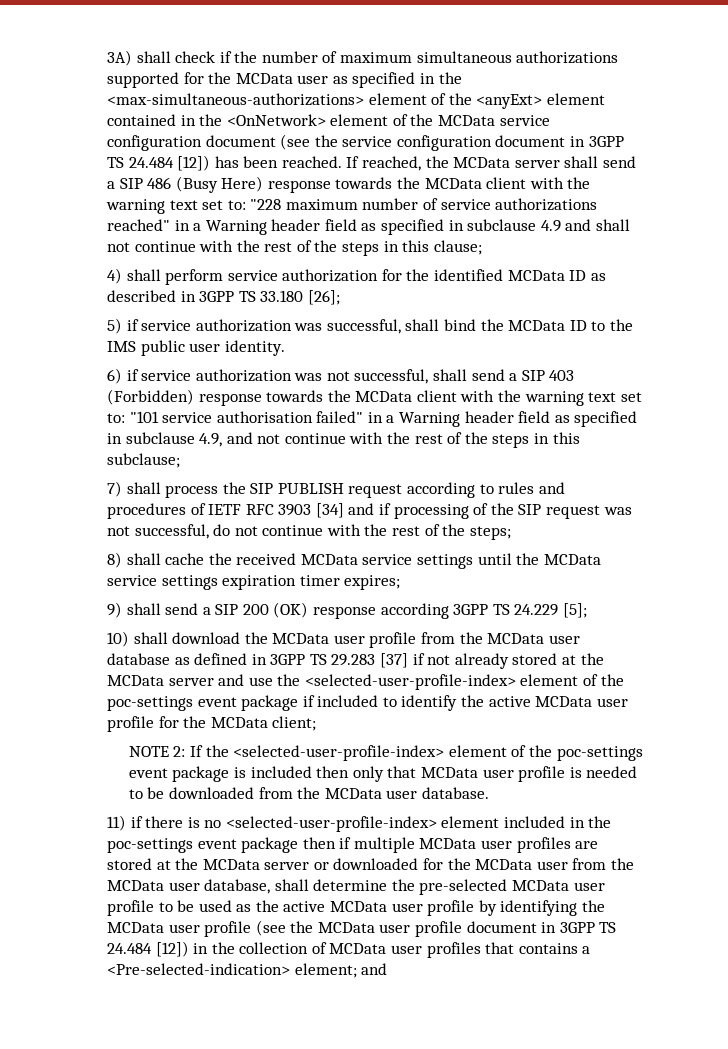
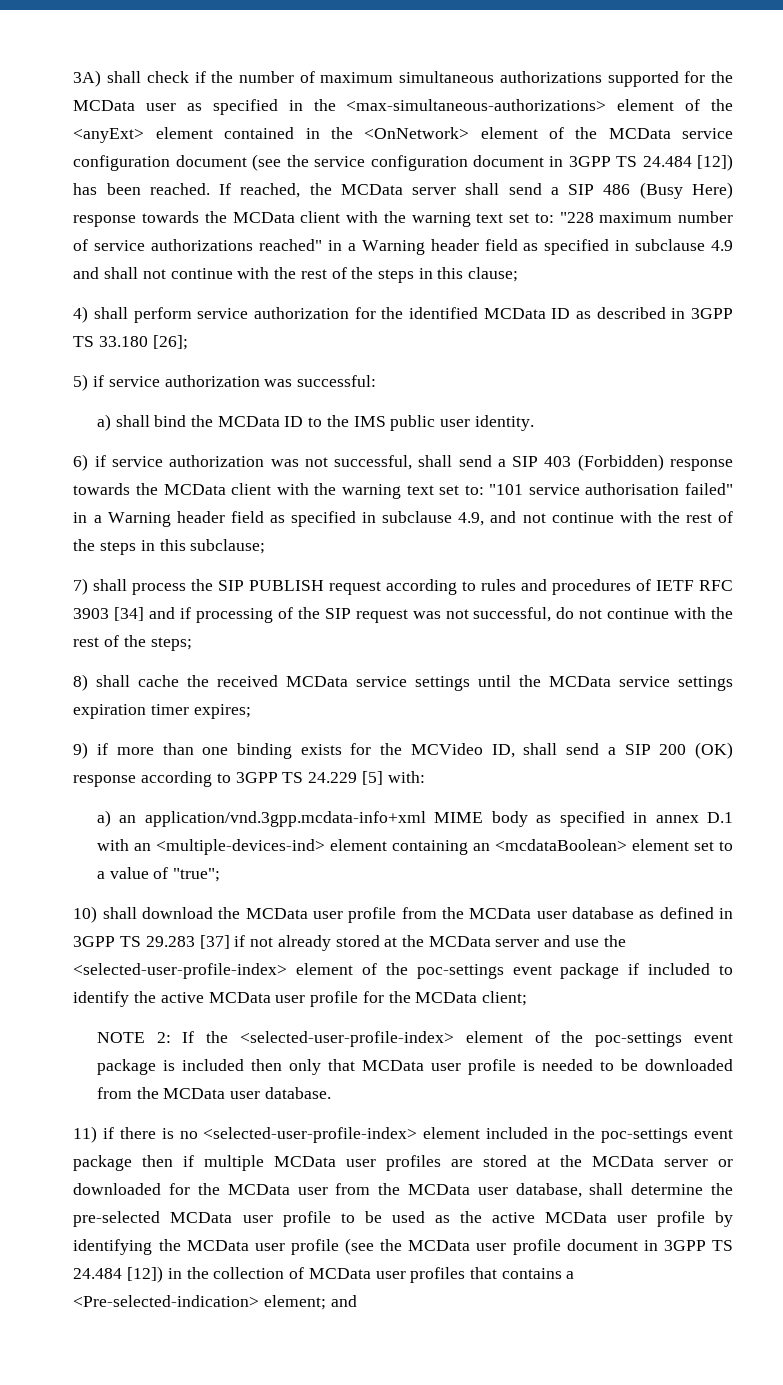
- 5) if service authorization was successful, shall bind the MCData ID to the IMS public user identity.
+ 5) if service authorization was successful:
+ a) shall bind the MCData ID to the IMS public user identity.
- 9) shall send a SIP 200 (OK) response according 3GPP TS 24.229 [5];
+ 9) if more than one binding exists for the MCVideo ID, shall send a SIP 200 (OK) response according to 3GPP TS 24.229 [5] with:
+ a) an application/vnd.3gpp.mcdata-info+xml MIME body as specified in annex D.1 with an <multiple-devices-ind> element containing an <mcdataBoolean> element set to a value of "true";

